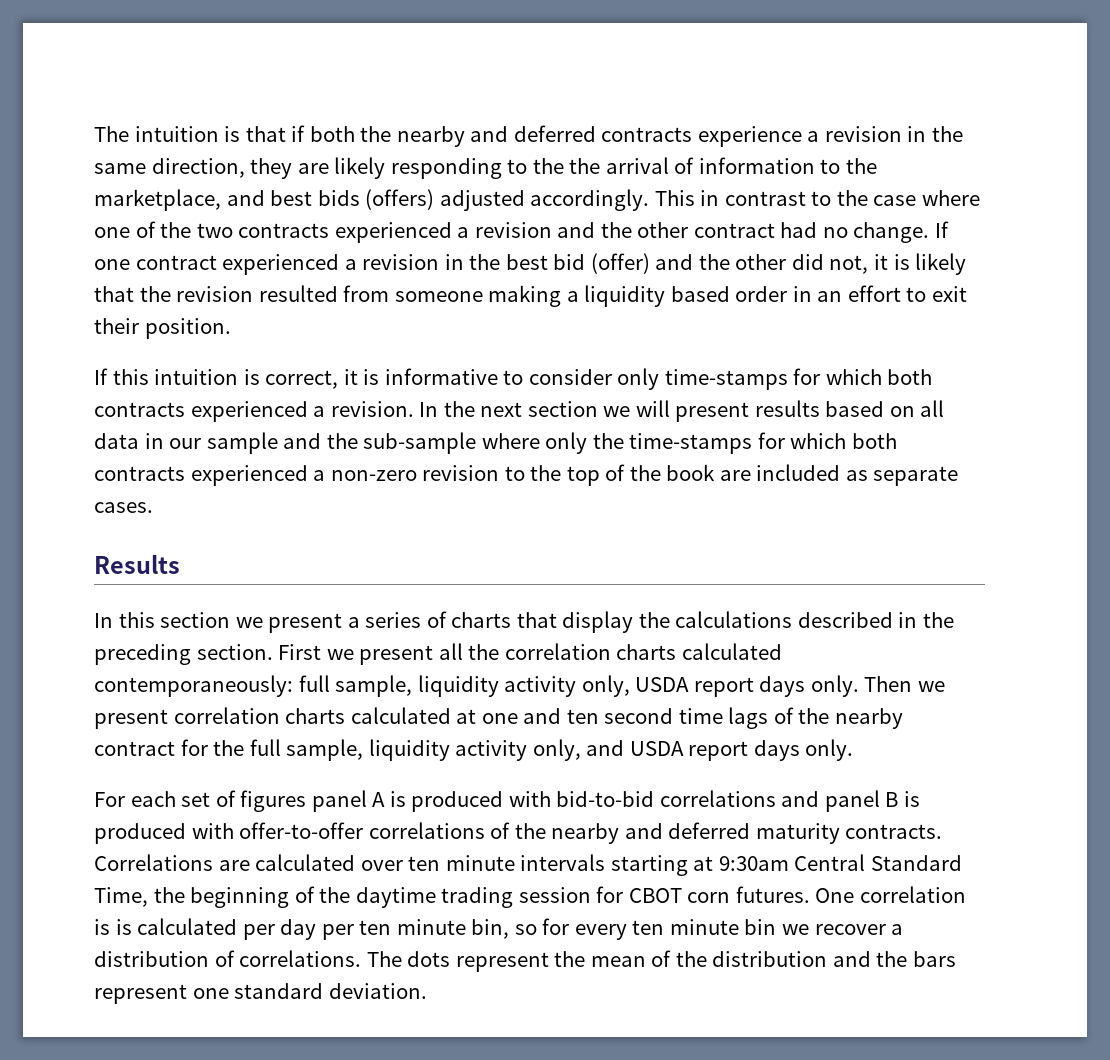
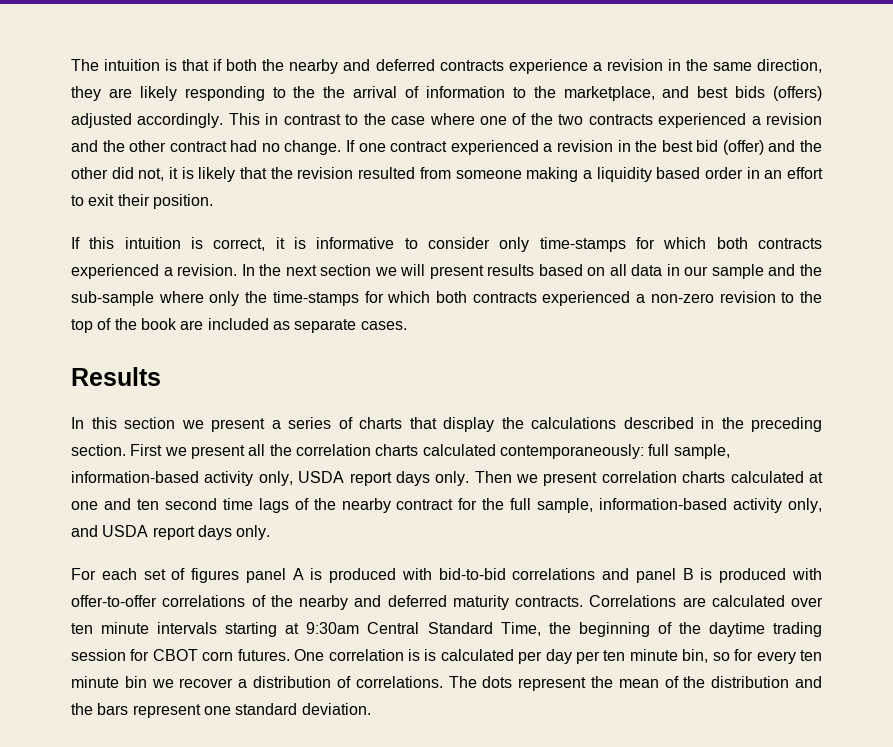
- First we present all the correlation charts calculated contemporaneously: full sample, liquidity activity only, USDA report days only.
+ First we present all the correlation charts calculated contemporaneously: full sample, information-based activity only, USDA report days only.
- Then we present correlation charts calculated at one and ten second time lags of the nearby contract for the full sample, liquidity activity only, and USDA report days only.
+ Then we present correlation charts calculated at one and ten second time lags of the nearby contract for the full sample, information-based activity only, and USDA report days only.

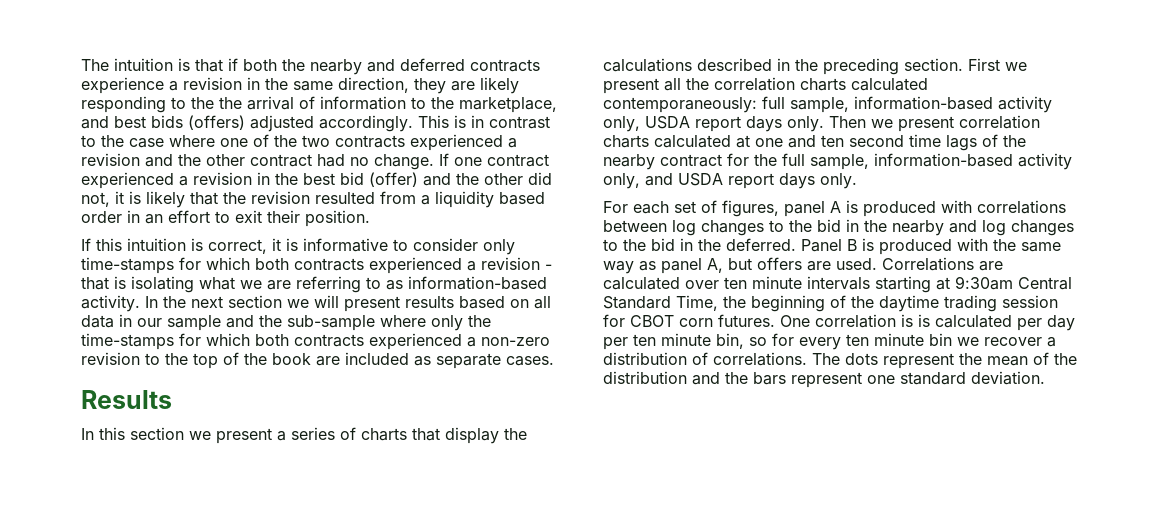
- This in contrast to the case where one of the two contracts experienced a revision and the other contract had no change.
+ This is in contrast to the case where one of the two contracts experienced a revision and the other contract had no change.
- If one contract experienced a revision in the best bid (offer) and the other did not, it is likely that the revision resulted from someone making a liquidity based order in an effort to exit their position.
+ If one contract experienced a revision in the best bid (offer) and the other did not, it is likely that the revision resulted from a liquidity based order in an effort to exit their position.
- If this intuition is correct, it is informative to consider only time-stamps for which both contracts experienced a revision.
+ If this intuition is correct, it is informative to consider only time-stamps for which both contracts experienced a revision - that is isolating what we are referring to as information-based activity.
- For each set of figures panel A is produced with bid-to-bid correlations and panel B is produced with offer-to-offer correlations of the nearby and deferred maturity contracts.
+ For each set of figures, panel A is produced with correlations between log changes to the bid in the nearby and log changes to the bid in the deferred. Panel B is produced with the same way as panel A, but offers are used.

